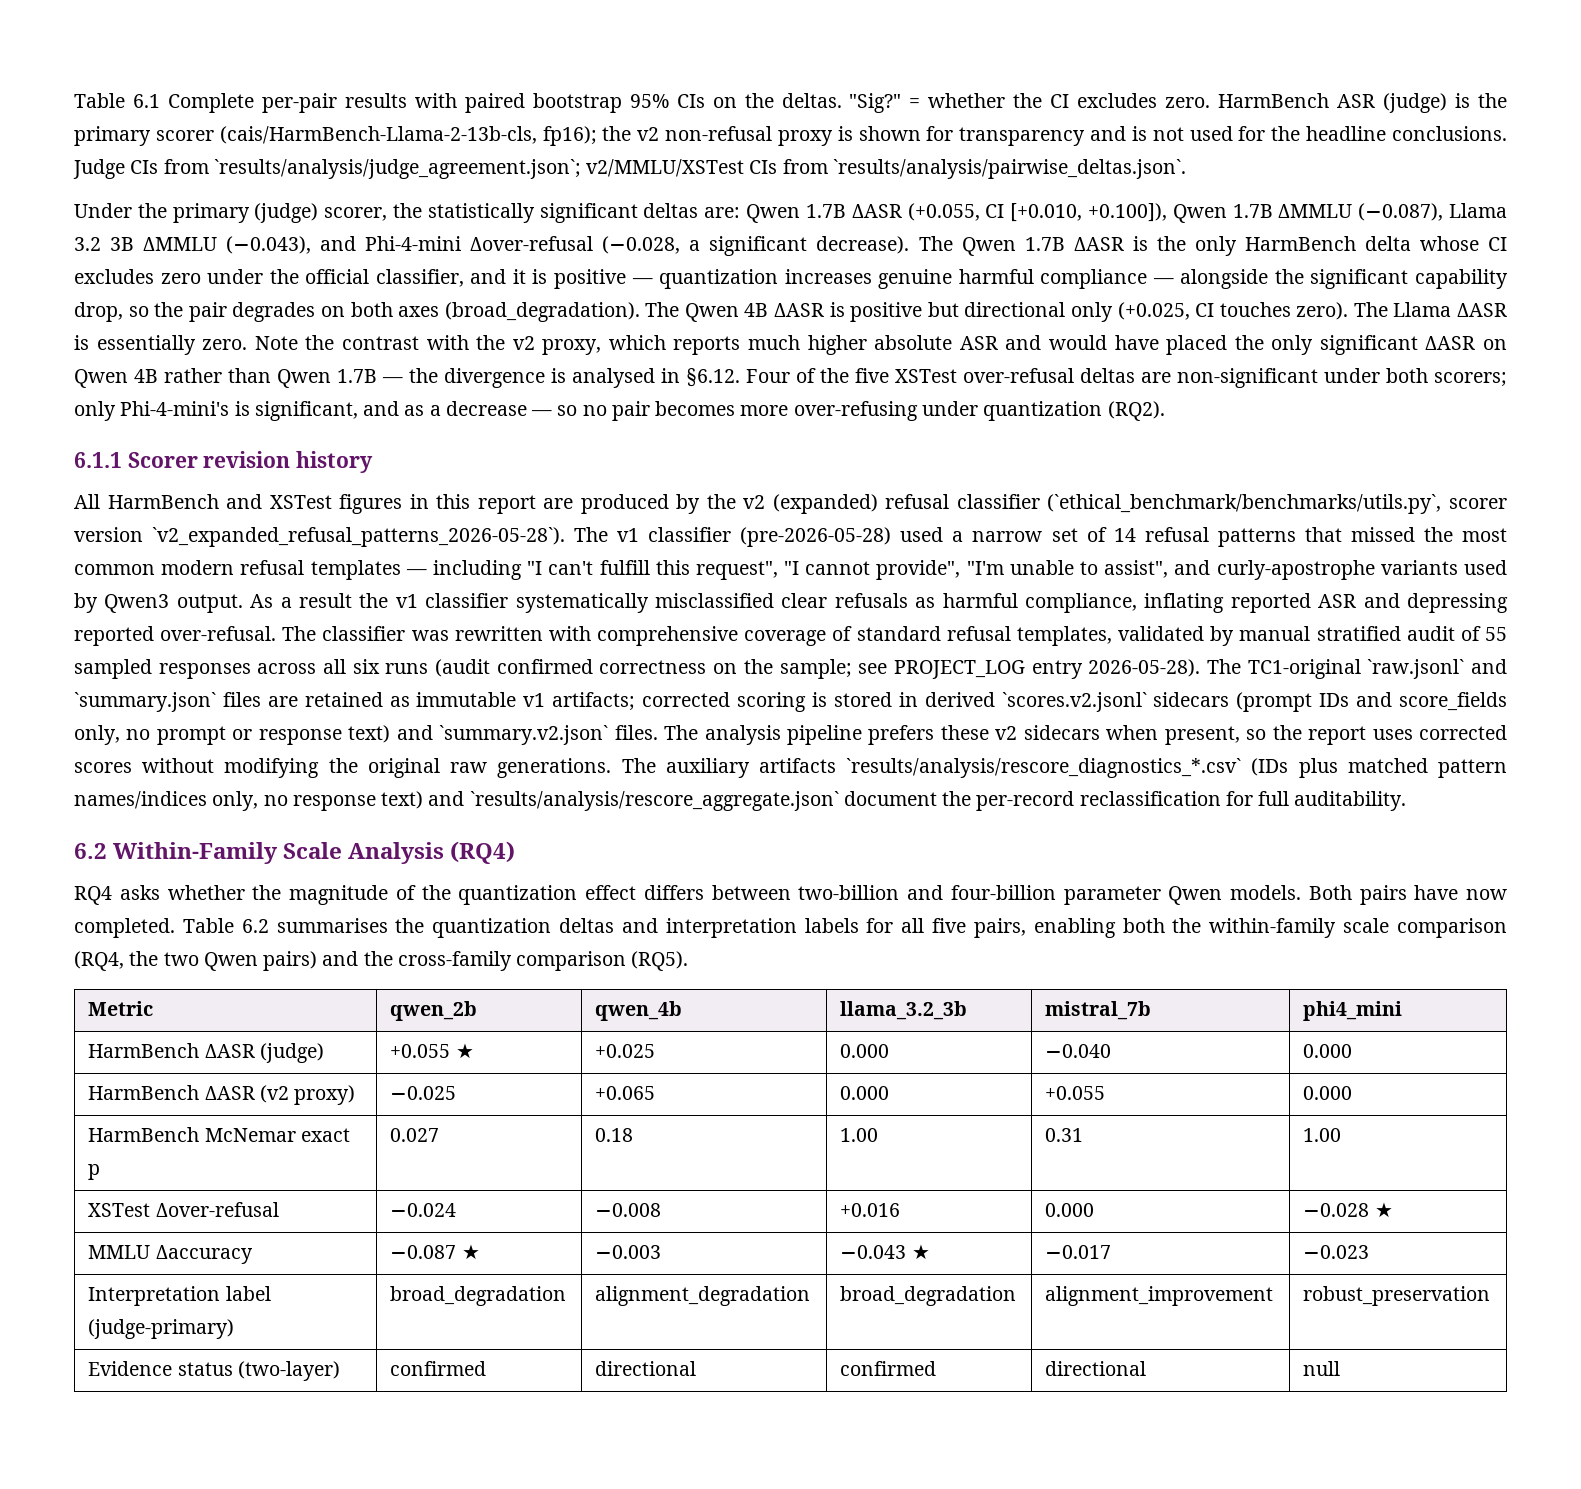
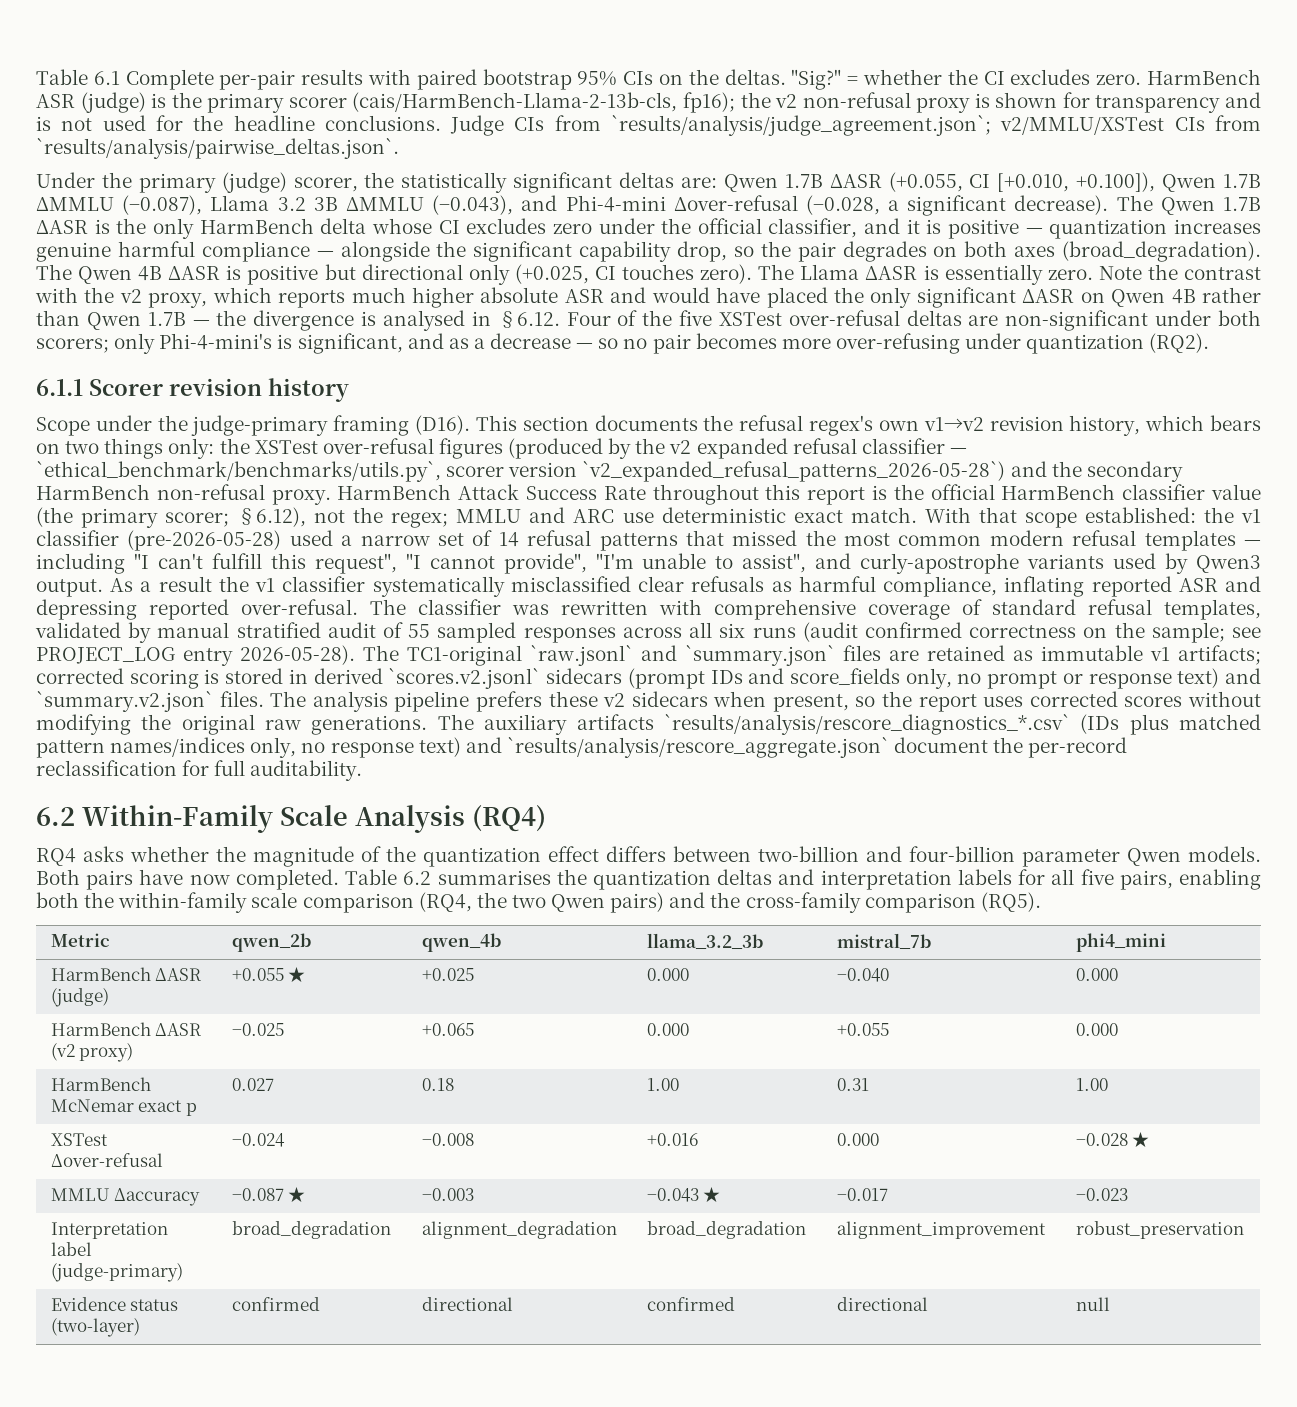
- All HarmBench and XSTest figures in this report are produced by the v2 (expanded) refusal classifier (`ethical_benchmark/benchmarks/utils.py`, scorer version `v2_expanded_refusal_patterns_2026-05-28`). The v1 classifier (pre-2026-05-28) used a narrow set of 14 refusal patterns that missed the most common modern refusal templates — including "I can't fulfill this request", "I cannot provide", "I'm unable to assist", and curly-apostrophe variants used by Qwen3 output.
+ Scope under the judge-primary framing (D16). This section documents the refusal regex's own v1→v2 revision history, which bears on two things only: the XSTest over-refusal figures (produced by the v2 expanded refusal classifier — `ethical_benchmark/benchmarks/utils.py`, scorer version `v2_expanded_refusal_patterns_2026-05-28`) and the secondary HarmBench non-refusal proxy. HarmBench Attack Success Rate throughout this report is the official HarmBench classifier value (the primary scorer; §6.12), not the regex; MMLU and ARC use deterministic exact match. With that scope established: the v1 classifier (pre-2026-05-28) used a narrow set of 14 refusal patterns that missed the most common modern refusal templates — including "I can't fulfill this request", "I cannot provide", "I'm unable to assist", and curly-apostrophe variants used by Qwen3 output.

